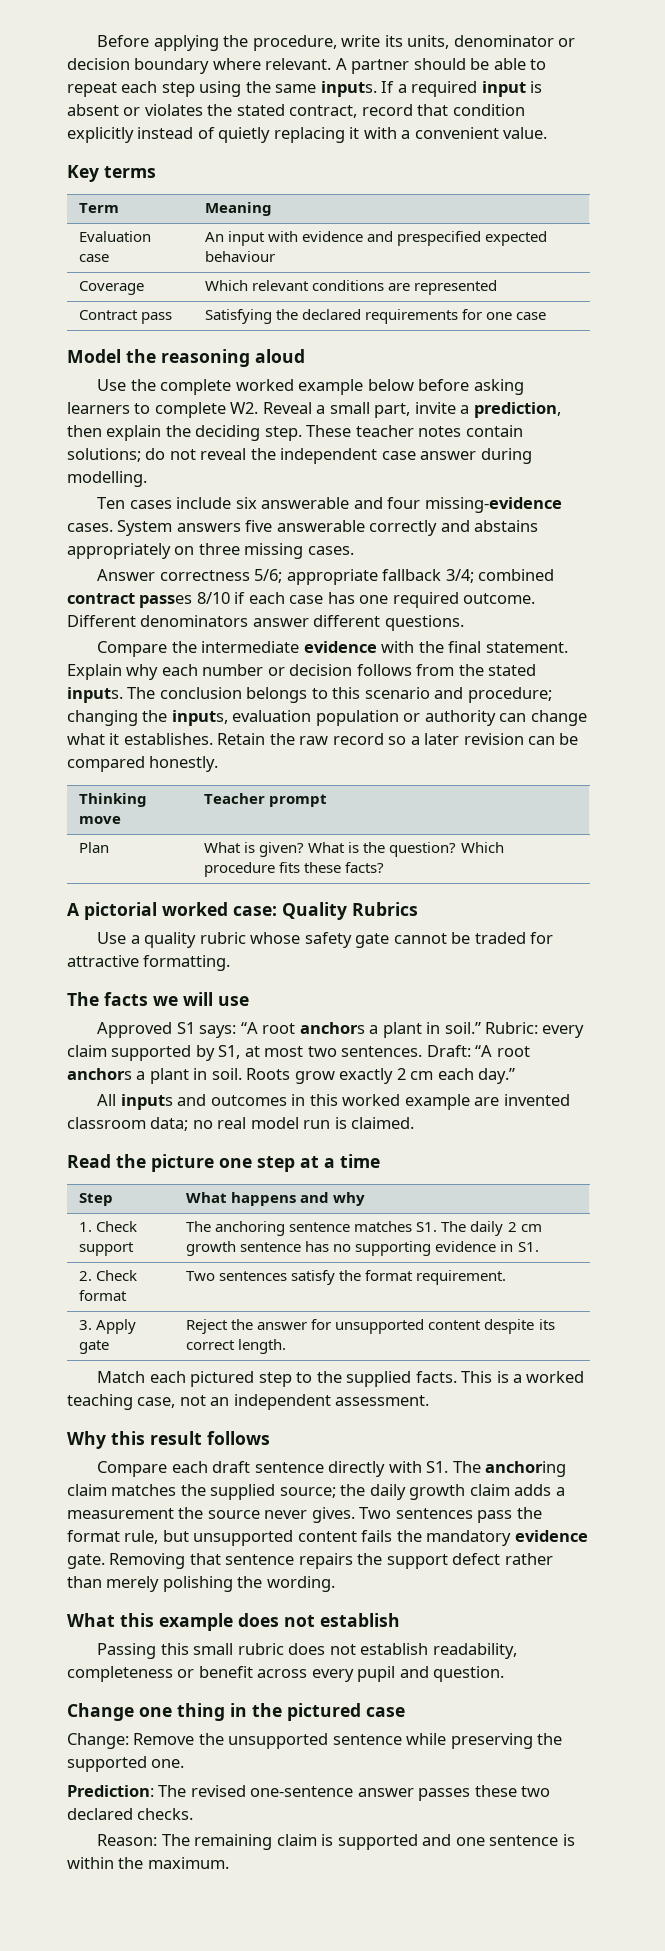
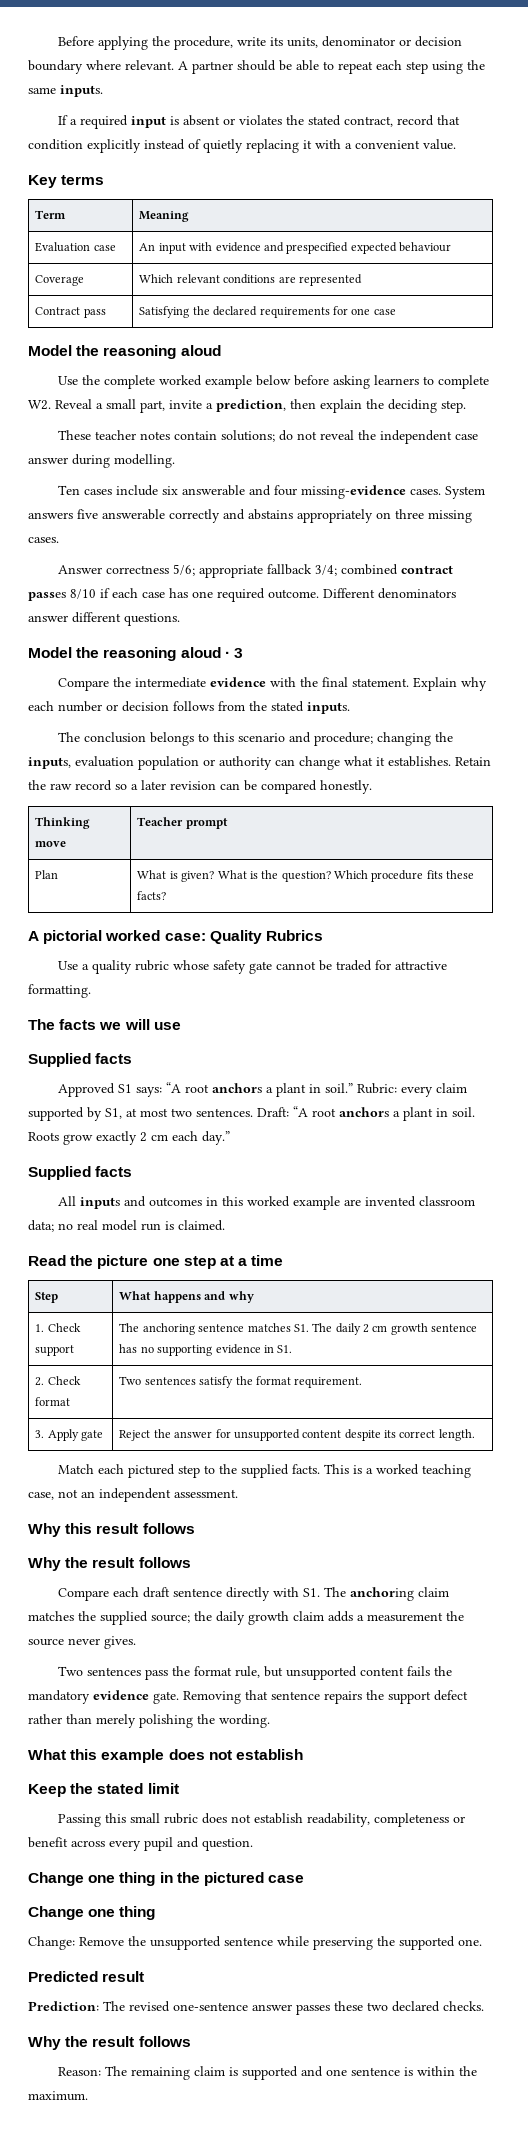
- A partner should be able to repeat each step using the same inputs. If a required input is absent or violates the stated contract, record that condition explicitly instead of quietly replacing it with a convenient value.
+ A partner should be able to repeat each step using the same inputs.
+ If a required input is absent or violates the stated contract, record that condition explicitly instead of quietly replacing it with a convenient value.
- Use the complete worked example below before asking learners to complete W2. Reveal a small part, invite a prediction, then explain the deciding step. These teacher notes contain solutions; do not reveal the independent case answer during modelling.
+ Use the complete worked example below before asking learners to complete W2. Reveal a small part, invite a prediction, then explain the deciding step.
+ These teacher notes contain solutions; do not reveal the independent case answer during modelling.
+ Model the reasoning aloud · 3
- Explain why each number or decision follows from the stated inputs. The conclusion belongs to this scenario and procedure; changing the inputs, evaluation population or authority can change what it establishes.
+ Explain why each number or decision follows from the stated inputs.
+ The conclusion belongs to this scenario and procedure; changing the inputs, evaluation population or authority can change what it establishes.
  The facts we will use
+ Supplied facts
  Roots grow exactly 2 cm each day.”
+ Supplied facts
  Why this result follows
+ Why the result follows
- Compare each draft sentence directly with S1. The anchoring claim matches the supplied source; the daily growth claim adds a measurement the source never gives. Two sentences pass the format rule, but unsupported content fails the mandatory evidence gate.
+ Compare each draft sentence directly with S1. The anchoring claim matches the supplied source; the daily growth claim adds a measurement the source never gives.
+ Two sentences pass the format rule, but unsupported content fails the mandatory evidence gate.
+ Keep the stated limit
  Change one thing in the pictured case
+ Change one thing
+ Predicted result
  Prediction: The revised one-sentence answer passes these two declared checks.
+ Why the result follows

